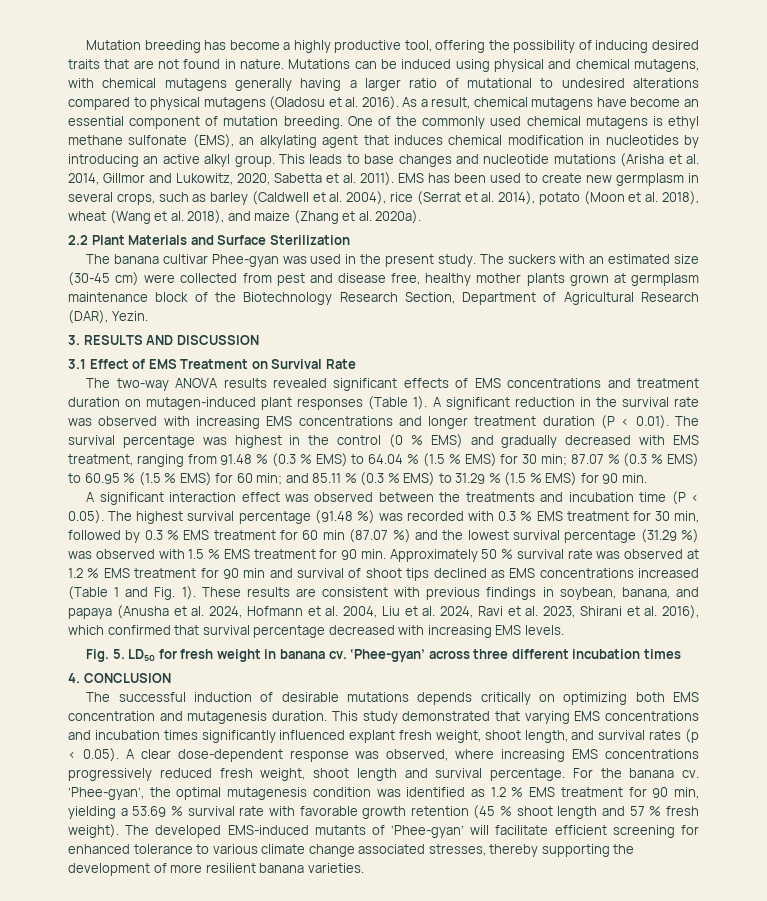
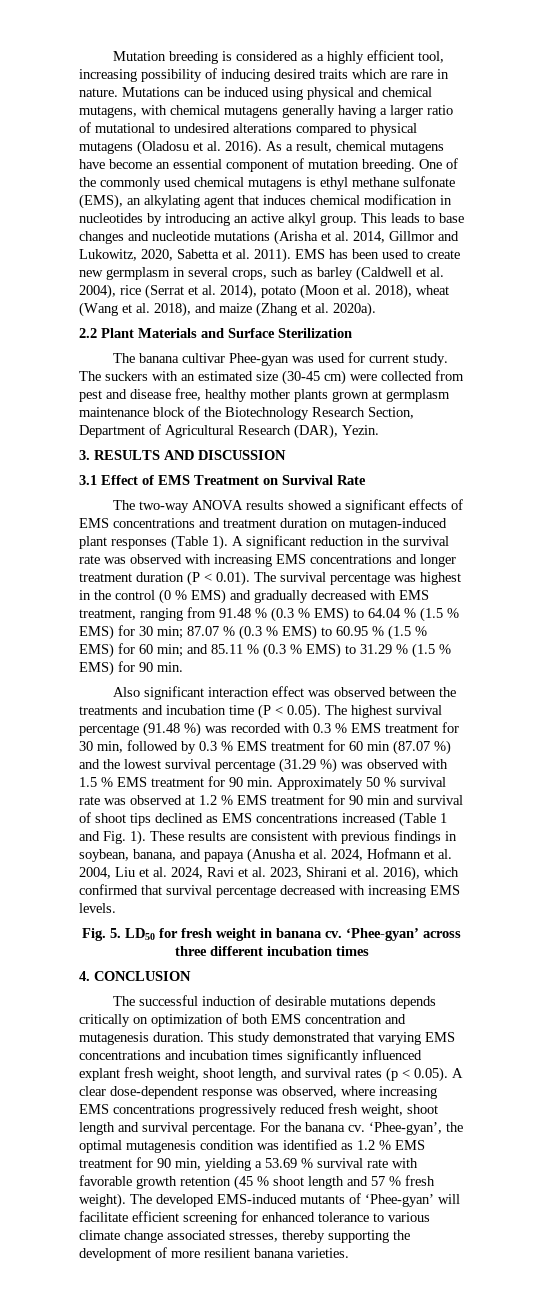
- Mutation breeding has become a highly productive tool, offering the possibility of inducing desired traits that are not found in nature.
+ Mutation breeding is considered as a highly efficient tool, increasing possibility of inducing desired traits which are rare in nature.
- The banana cultivar Phee-gyan was used in the present study.
+ The banana cultivar Phee-gyan was used for current study.
- The two-way ANOVA results revealed significant effects of EMS concentrations and treatment duration on mutagen-induced plant responses (Table 1).
+ The two-way ANOVA results showed a significant effects of EMS concentrations and treatment duration on mutagen-induced plant responses (Table 1).
- A significant interaction effect was observed between the treatments and incubation time (P < 0.05). The highest survival percentage (91.48 %) was recorded with 0.3 % EMS treatment for 30 min, followed by 0.3 % EMS treatment for 60 min (87.07 %) and the lowest survival percentage (31.29 %) was observed with 1.5 % EMS treatment for 90 min. Approximately 50 % survival rate was observed at 1.2 % EMS treatment for 90 min and survival of shoot tips declined as EMS concentrations increased (Table 1 and Fig. 1).
+ Also significant interaction effect was observed between the treatments and incubation time (P < 0.05). The highest survival percentage (91.48 %) was recorded with 0.3 % EMS treatment for 30 min, followed by 0.3 % EMS treatment for 60 min (87.07 %) and the lowest survival percentage (31.29 %) was observed with 1.5 % EMS treatment for 90 min. Approximately 50 % survival rate was observed at 1.2 % EMS treatment for 90 min and survival of shoot tips declined as EMS concentrations increased (Table 1 and Fig. 1).
- The successful induction of desirable mutations depends critically on optimizing both EMS concentration and mutagenesis duration.
+ The successful induction of desirable mutations depends critically on optimization of both EMS concentration and mutagenesis duration.

